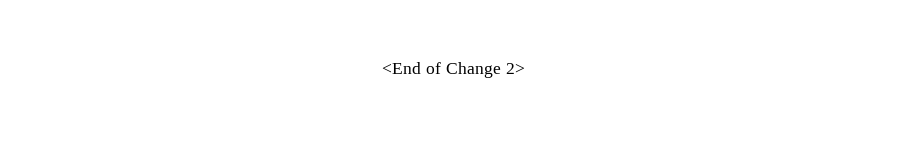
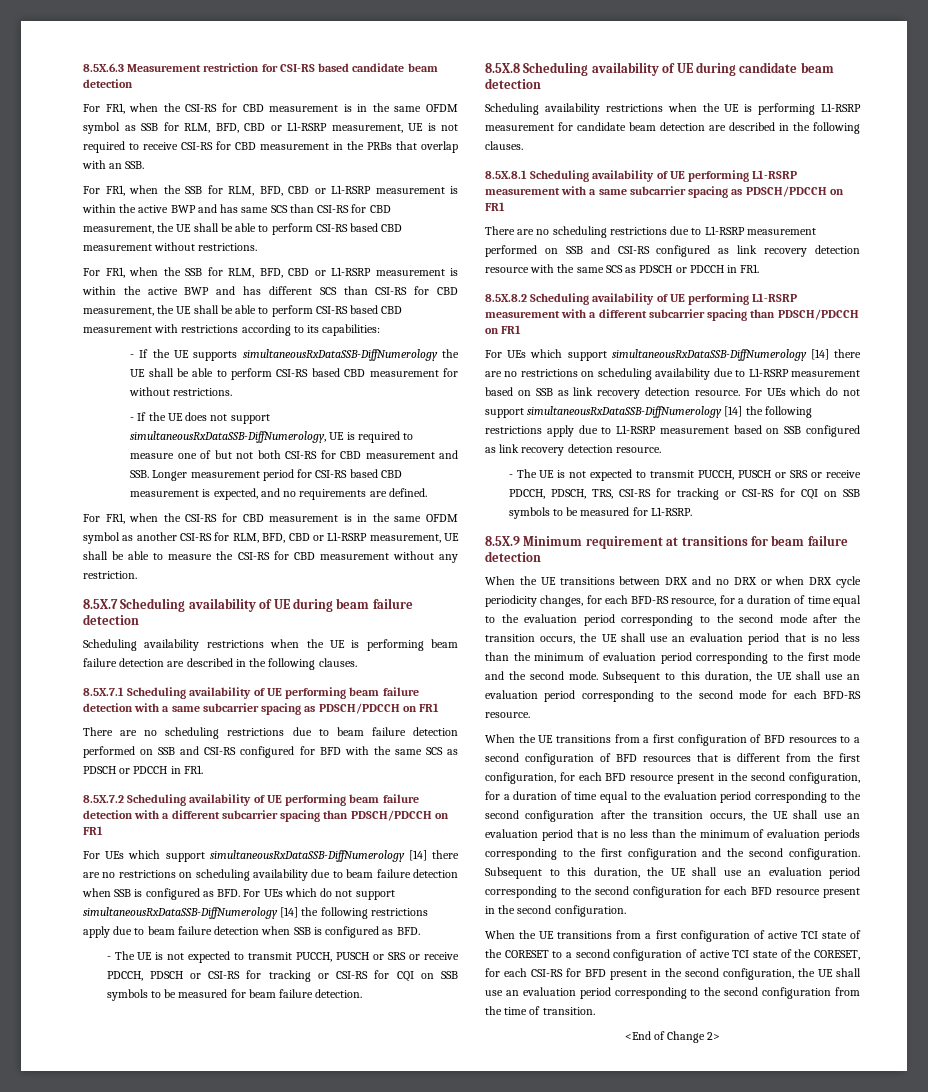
+ 8.5X.6.3 Measurement restriction for CSI-RS based candidate beam detection
+ For FR1, when the CSI-RS for CBD measurement is in the same OFDM symbol as SSB for RLM, BFD, CBD or L1-RSRP measurement, UE is not required to receive CSI-RS for CBD measurement in the PRBs that overlap with an SSB.
+ For FR1, when the SSB for RLM, BFD, CBD or L1-RSRP measurement is within the active BWP and has same SCS than CSI-RS for CBD measurement, the UE shall be able to perform CSI-RS based CBD measurement without restrictions.
+ For FR1, when the SSB for RLM, BFD, CBD or L1-RSRP measurement is within the active BWP and has different SCS than CSI-RS for CBD measurement, the UE shall be able to perform CSI-RS based CBD measurement with restrictions according to its capabilities:
+ - If the UE supports simultaneousRxDataSSB-DiffNumerology the UE shall be able to perform CSI-RS based CBD measurement for without restrictions.
+ - If the UE does not support simultaneousRxDataSSB-DiffNumerology, UE is required to measure one of but not both CSI-RS for CBD measurement and SSB. Longer measurement period for CSI-RS based CBD measurement is expected, and no requirements are defined.
+ For FR1, when the CSI-RS for CBD measurement is in the same OFDM symbol as another CSI-RS for RLM, BFD, CBD or L1-RSRP measurement, UE shall be able to measure the CSI-RS for CBD measurement without any restriction.
+ 8.5X.7 Scheduling availability of UE during beam failure detection
+ Scheduling availability restrictions when the UE is performing beam failure detection are described in the following clauses.
+ 8.5X.7.1 Scheduling availability of UE performing beam failure detection with a same subcarrier spacing as PDSCH/PDCCH on FR1
+ There are no scheduling restrictions due to beam failure detection performed on SSB and CSI-RS configured for BFD with the same SCS as PDSCH or PDCCH in FR1.
+ 8.5X.7.2 Scheduling availability of UE performing beam failure detection with a different subcarrier spacing than PDSCH/PDCCH on FR1
+ For UEs which support simultaneousRxDataSSB-DiffNumerology [14] there are no restrictions on scheduling availability due to beam failure detection when SSB is configured as BFD. For UEs which do not support simultaneousRxDataSSB-DiffNumerology [14] the following restrictions apply due to beam failure detection when SSB is configured as BFD.
+ - The UE is not expected to transmit PUCCH, PUSCH or SRS or receive PDCCH, PDSCH or CSI-RS for tracking or CSI-RS for CQI on SSB symbols to be measured for beam failure detection.
+ 8.5X.8 Scheduling availability of UE during candidate beam detection
+ Scheduling availability restrictions when the UE is performing L1-RSRP measurement for candidate beam detection are described in the following clauses.
+ 8.5X.8.1 Scheduling availability of UE performing L1-RSRP measurement with a same subcarrier spacing as PDSCH/PDCCH on FR1
+ There are no scheduling restrictions due to L1-RSRP measurement performed on SSB and CSI-RS configured as link recovery detection resource with the same SCS as PDSCH or PDCCH in FR1.
+ 8.5X.8.2 Scheduling availability of UE performing L1-RSRP measurement with a different subcarrier spacing than PDSCH/PDCCH on FR1
+ For UEs which support simultaneousRxDataSSB-DiffNumerology [14] there are no restrictions on scheduling availability due to L1-RSRP measurement based on SSB as link recovery detection resource. For UEs which do not support simultaneousRxDataSSB-DiffNumerology [14] the following restrictions apply due to L1-RSRP measurement based on SSB configured as link recovery detection resource.
+ - The UE is not expected to transmit PUCCH, PUSCH or SRS or receive PDCCH, PDSCH, TRS, CSI-RS for tracking or CSI-RS for CQI on SSB symbols to be measured for L1-RSRP.
+ 8.5X.9 Minimum requirement at transitions for beam failure detection
+ When the UE transitions between DRX and no DRX or when DRX cycle periodicity changes, for each BFD-RS resource, for a duration of time equal to the evaluation period corresponding to the second mode after the transition occurs, the UE shall use an evaluation period that is no less than the minimum of evaluation period corresponding to the first mode and the second mode. Subsequent to this duration, the UE shall use an evaluation period corresponding to the second mode for each BFD-RS resource.
+ When the UE transitions from a first configuration of BFD resources to a second configuration of BFD resources that is different from the first configuration, for each BFD resource present in the second configuration, for a duration of time equal to the evaluation period corresponding to the second configuration after the transition occurs, the UE shall use an evaluation period that is no less than the minimum of evaluation periods corresponding to the first configuration and the second configuration. Subsequent to this duration, the UE shall use an evaluation period corresponding to the second configuration for each BFD resource present in the second configuration.
+ When the UE transitions from a first configuration of active TCI state of the CORESET to a second configuration of active TCI state of the CORESET, for each CSI-RS for BFD present in the second configuration, the UE shall use an evaluation period corresponding to the second configuration from the time of transition.

